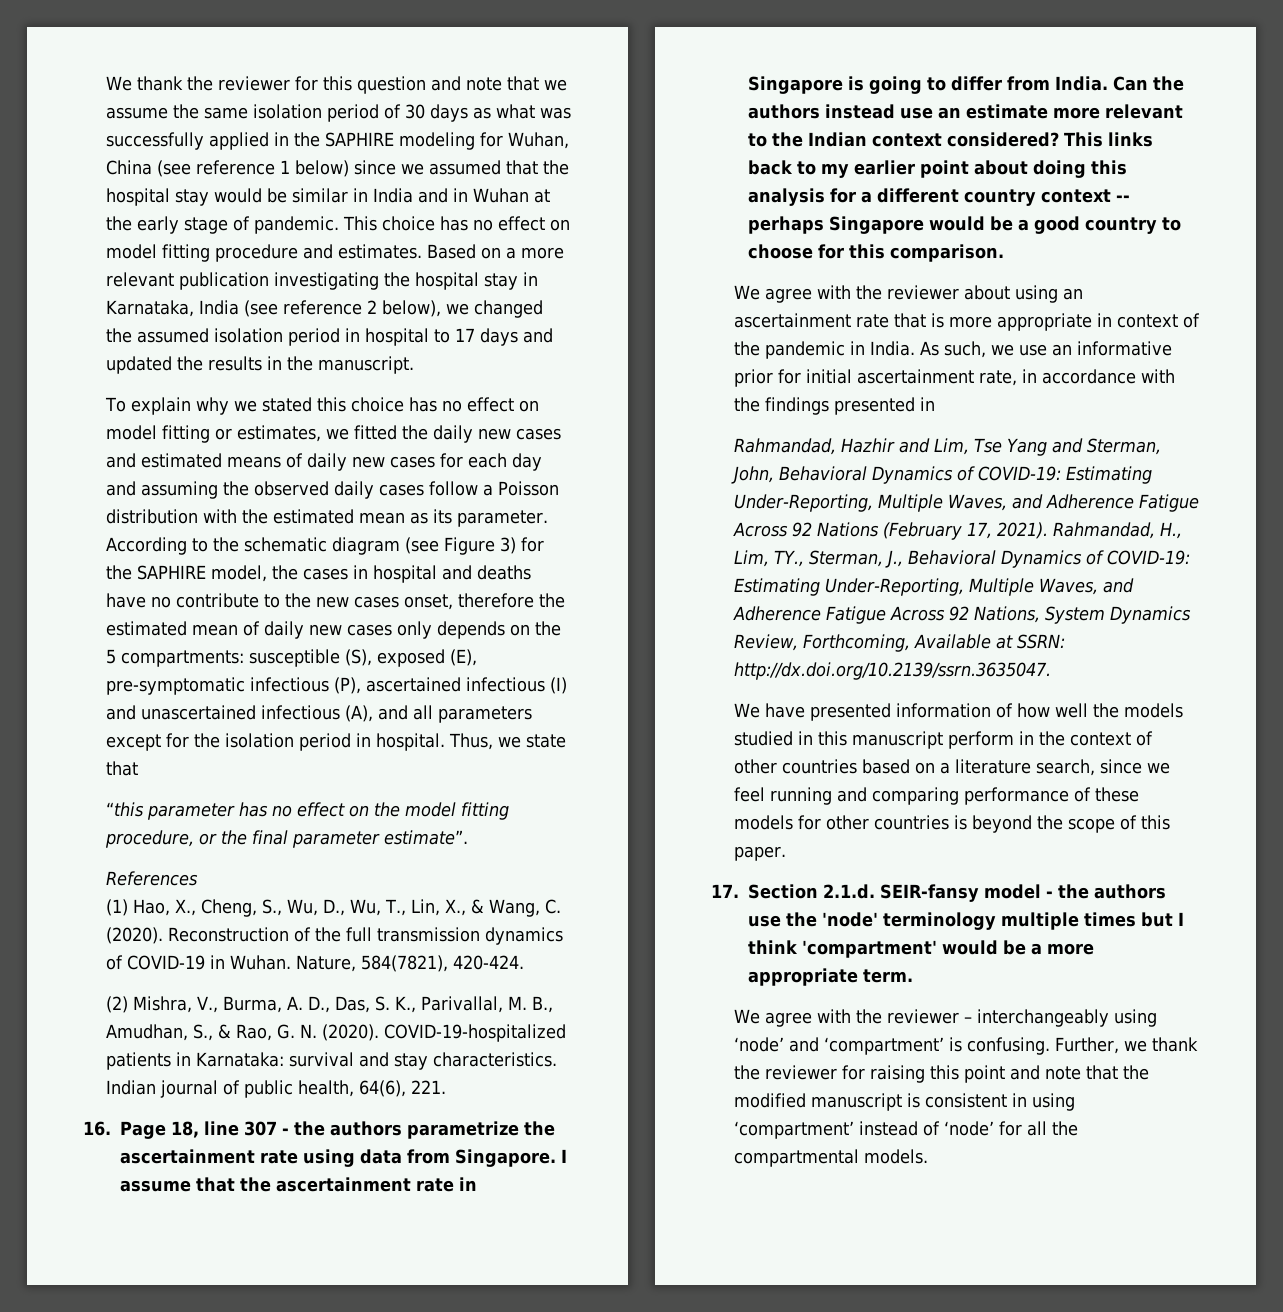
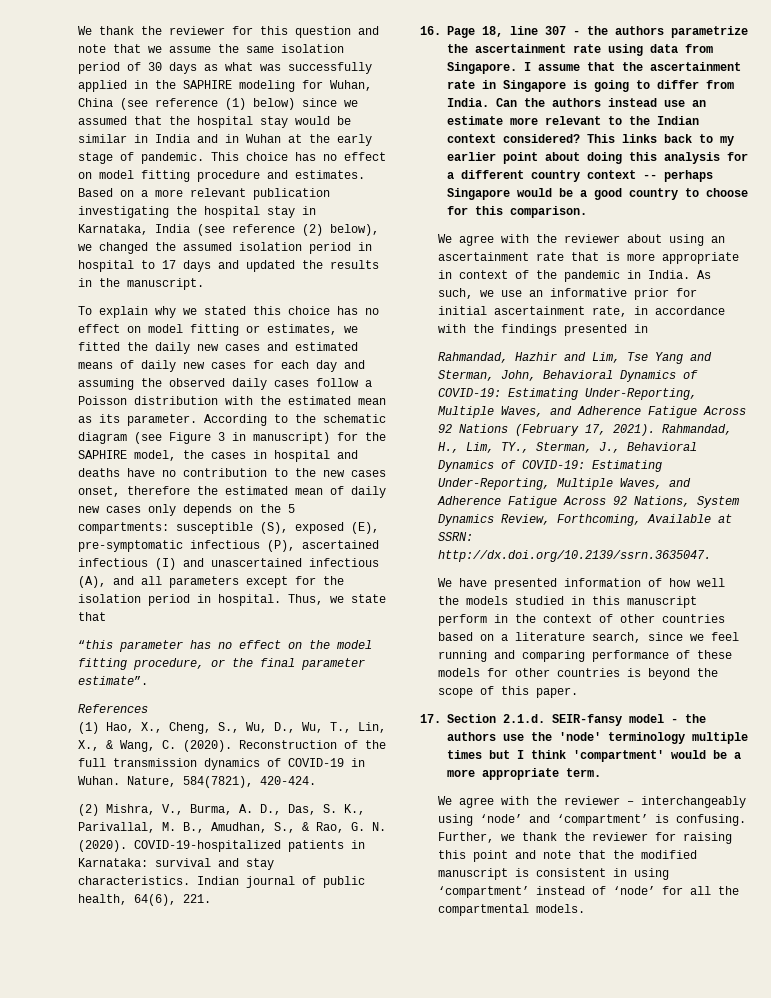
- We thank the reviewer for this question and note that we assume the same isolation period of 30 days as what was successfully applied in the SAPHIRE modeling for Wuhan, China (see reference 1 below) since we assumed that the hospital stay would be similar in India and in Wuhan at the early stage of pandemic.
+ We thank the reviewer for this question and note that we assume the same isolation period of 30 days as what was successfully applied in the SAPHIRE modeling for Wuhan, China (see reference (1) below) since we assumed that the hospital stay would be similar in India and in Wuhan at the early stage of pandemic.
- Based on a more relevant publication investigating the hospital stay in Karnataka, India (see reference 2 below), we changed the assumed isolation period in hospital to 17 days and updated the results in the manuscript.
+ Based on a more relevant publication investigating the hospital stay in Karnataka, India (see reference (2) below), we changed the assumed isolation period in hospital to 17 days and updated the results in the manuscript.
- According to the schematic diagram (see Figure 3) for the SAPHIRE model, the cases in hospital and deaths have no contribute to the new cases onset, therefore the estimated mean of daily new cases only depends on the 5 compartments:
+ According to the schematic diagram (see Figure 3 in manuscript) for the SAPHIRE model, the cases in hospital and deaths have no contribution to the new cases onset, therefore the estimated mean of daily new cases only depends on the 5 compartments:

